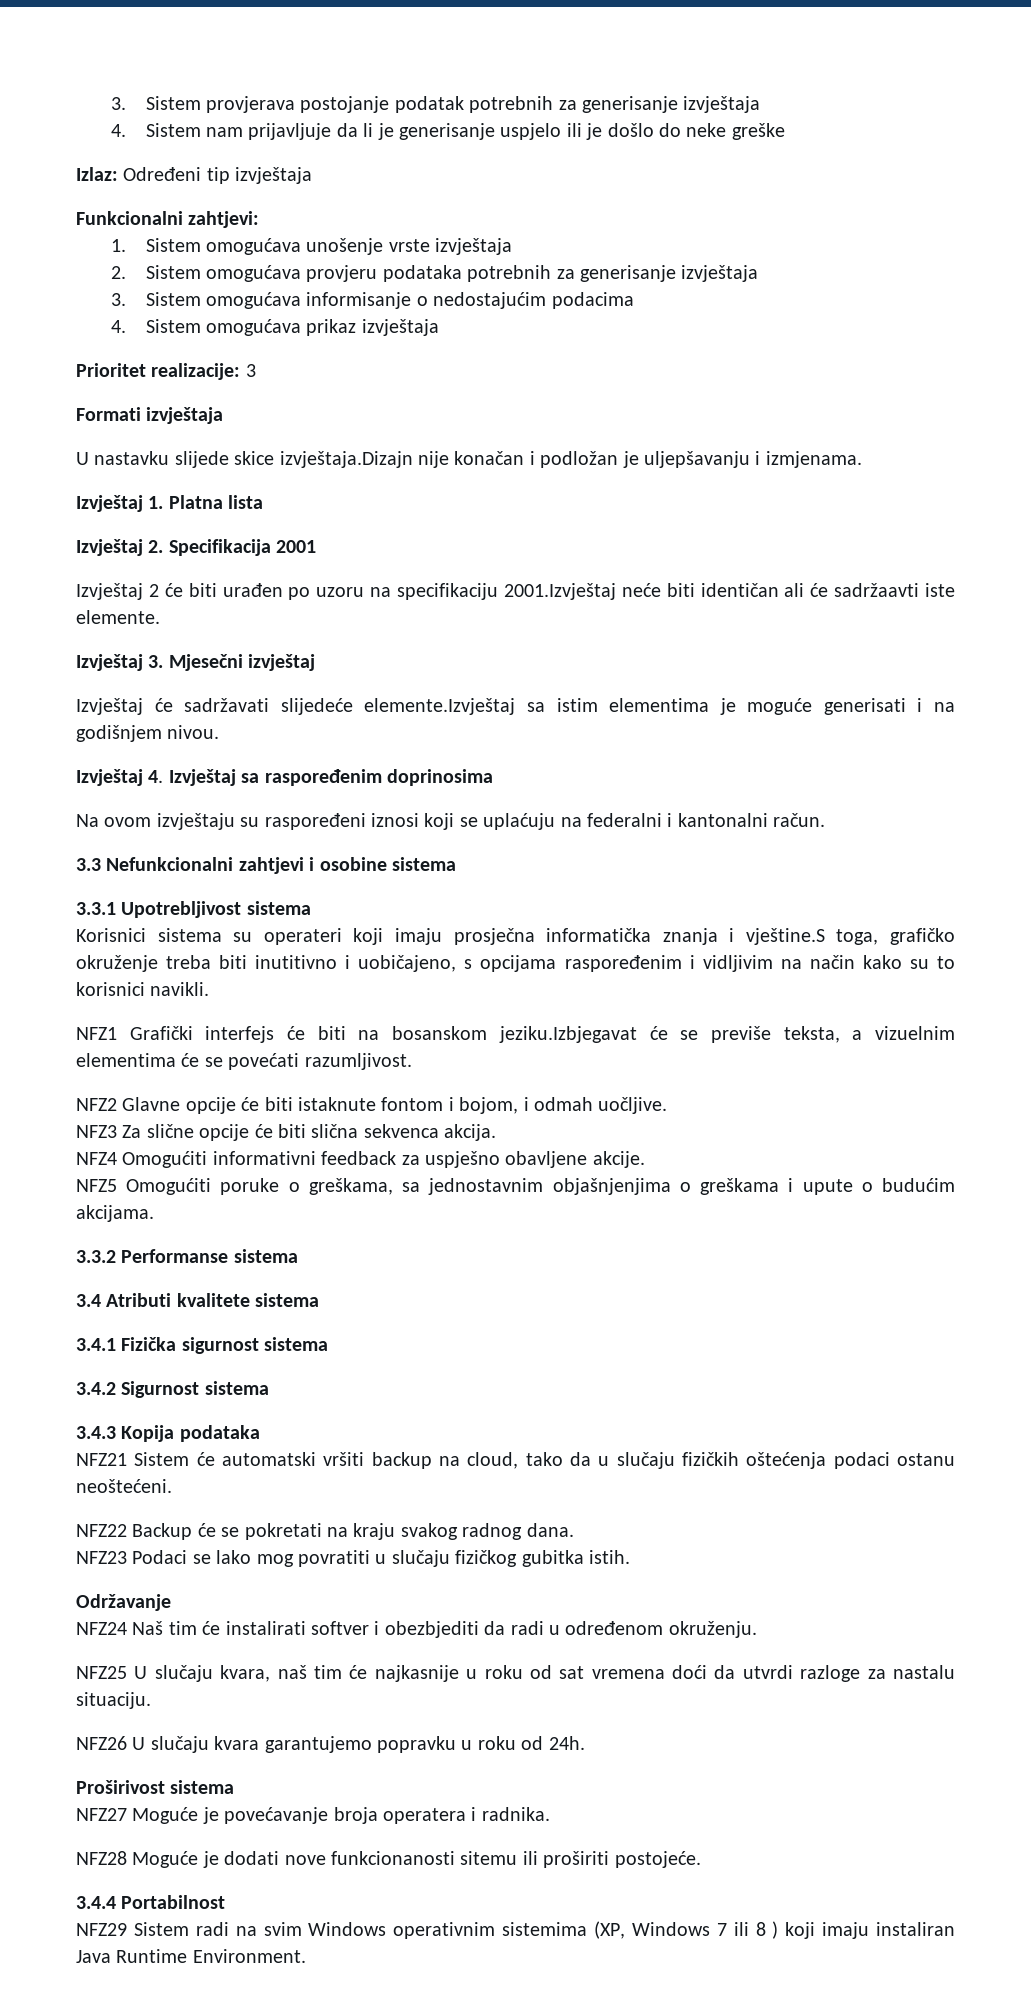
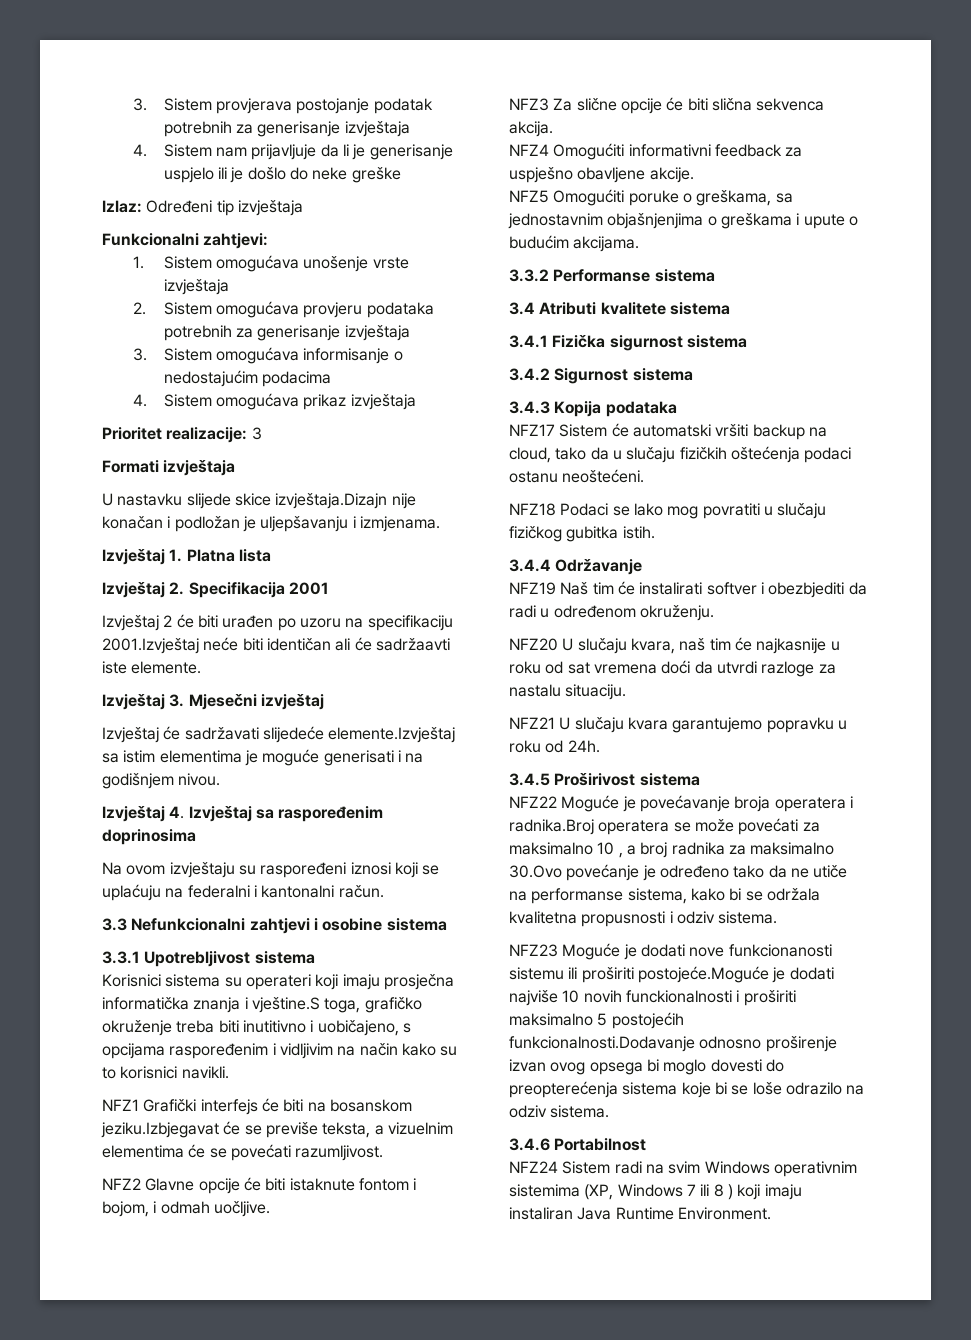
- NFZ21 Sistem će automatski vršiti backup na cloud, tako da u slučaju fizičkih oštećenja podaci ostanu neoštećeni.
+ NFZ17 Sistem će automatski vršiti backup na cloud, tako da u slučaju fizičkih oštećenja podaci ostanu neoštećeni.
- NFZ22 Backup će se pokretati na kraju svakog radnog dana.
- NFZ23 Podaci se lako mog povratiti u slučaju fizičkog gubitka istih.
+ NFZ18 Podaci se lako mog povratiti u slučaju fizičkog gubitka istih.
- Održavanje
+ 3.4.4 Održavanje
- NFZ24 Naš tim će instalirati softver i obezbjediti da radi u određenom okruženju.
+ NFZ19 Naš tim će instalirati softver i obezbjediti da radi u određenom okruženju.
- NFZ25 U slučaju kvara, naš tim će najkasnije u roku od sat vremena doći da utvrdi razloge za nastalu situaciju.
+ NFZ20 U slučaju kvara, naš tim će najkasnije u roku od sat vremena doći da utvrdi razloge za nastalu situaciju.
- NFZ26 U slučaju kvara garantujemo popravku u roku od 24h.
+ NFZ21 U slučaju kvara garantujemo popravku u roku od 24h.
- Proširivost sistema
+ 3.4.5 Proširivost sistema
- NFZ27 Moguće je povećavanje broja operatera i radnika.
- NFZ28 Moguće je dodati nove funkcionanosti sitemu ili proširiti postojeće.
- 3.4.4 Portabilnost
+ NFZ22 Moguće je povećavanje broja operatera i radnika.Broj operatera se može povećati za maksimalno 10 , a broj radnika za maksimalno 30.Ovo povećanje je određeno tako da ne utiče na performanse sistema, kako bi se održala kvalitetna propusnosti i odziv sistema.
+ NFZ23 Moguće je dodati nove funkcionanosti sistemu ili proširiti postojeće.Moguće je dodati najviše 10 novih funckionalnosti i proširiti maksimalno 5 postojećih funkcionalnosti.Dodavanje odnosno proširenje izvan ovog opsega bi moglo dovesti do preopterećenja sistema koje bi se loše odrazilo na odziv sistema.
+ 3.4.6 Portabilnost
- NFZ29 Sistem radi na svim Windows operativnim sistemima (XP, Windows 7 ili 8 ) koji imaju instaliran Java Runtime Environment.
+ NFZ24 Sistem radi na svim Windows operativnim sistemima (XP, Windows 7 ili 8 ) koji imaju instaliran Java Runtime Environment.

